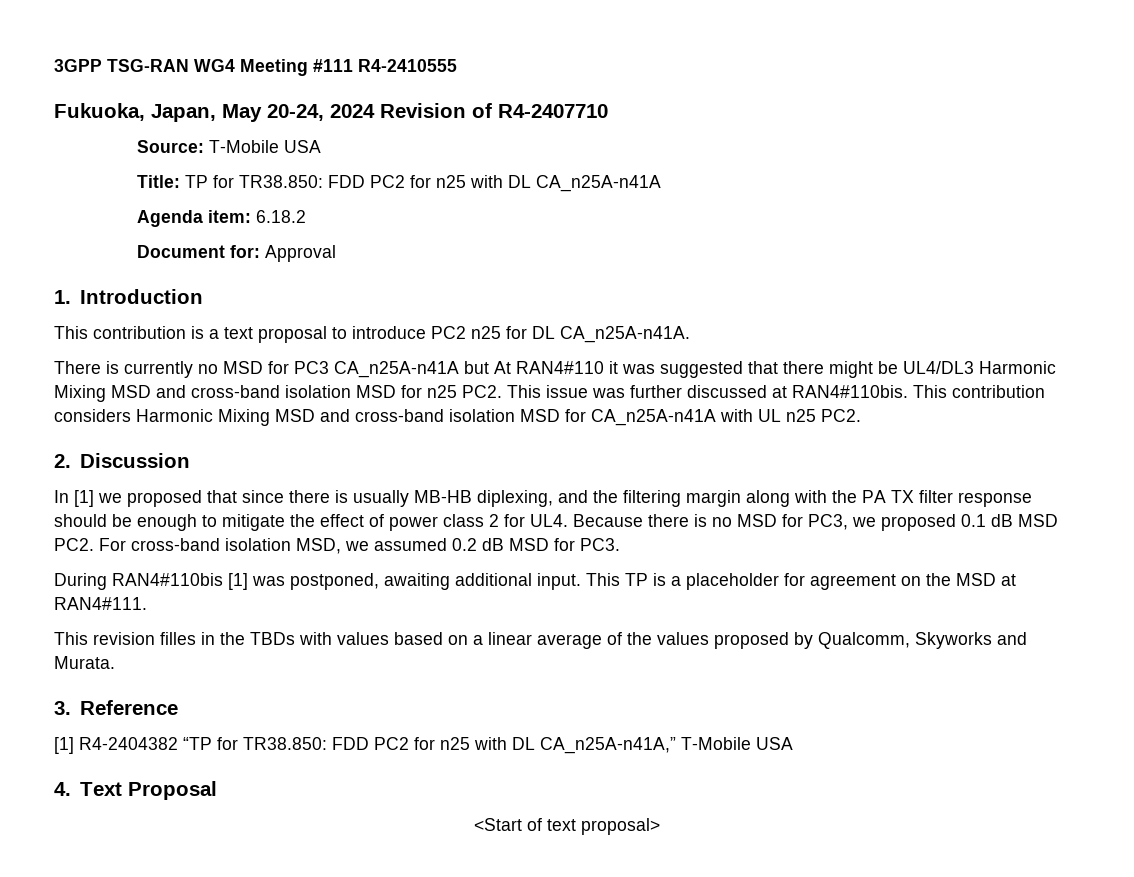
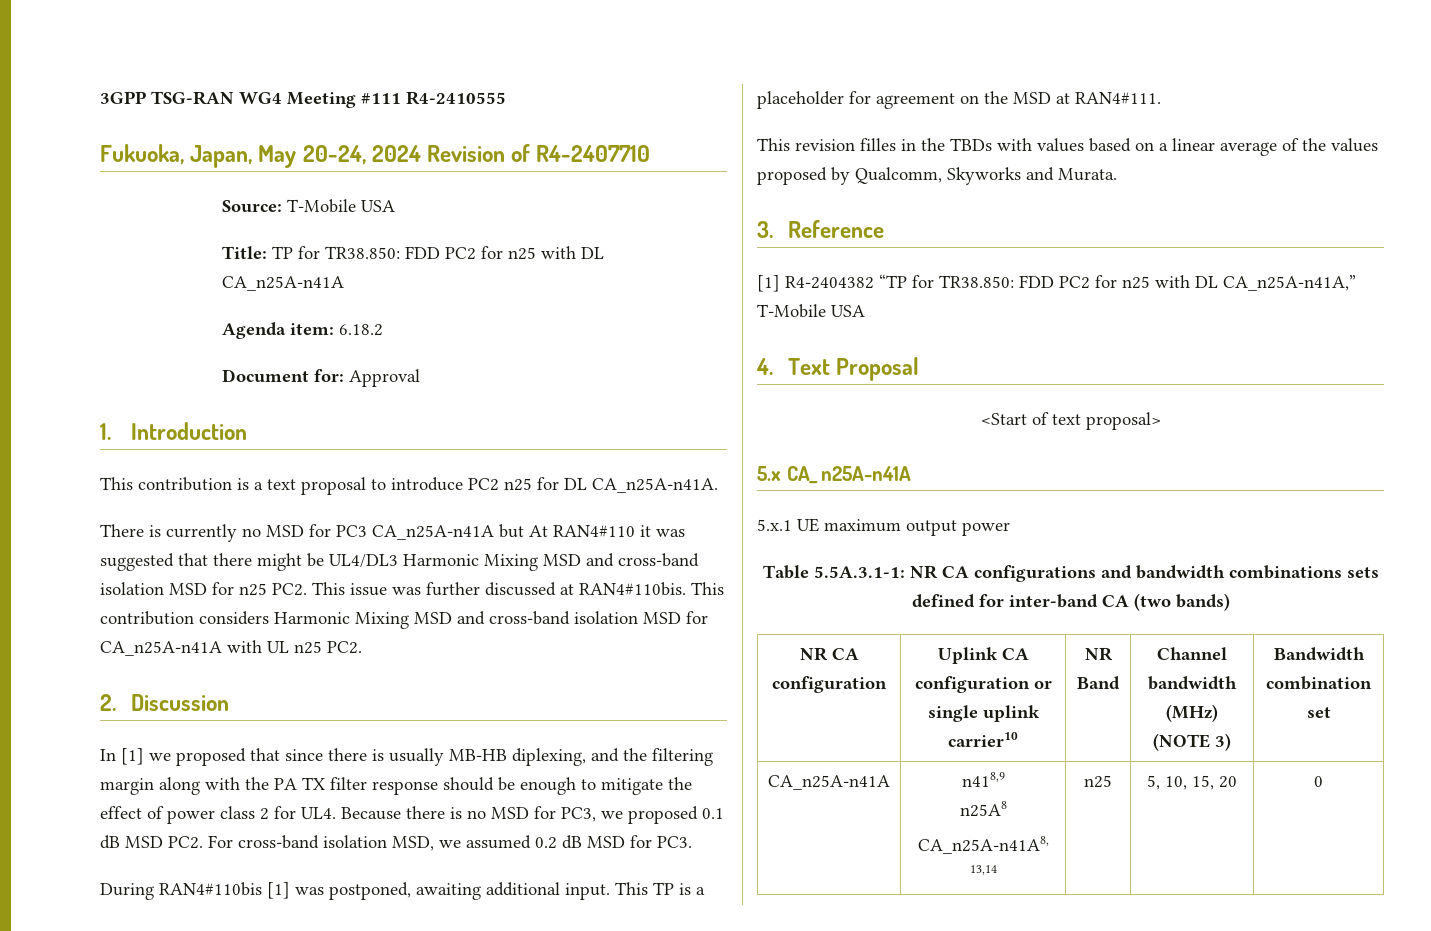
+ 5.x CA_ n25A-n41A
+ 5.x.1 UE maximum output power
+ Table 5.5A.3.1-1: NR CA configurations and bandwidth combinations sets defined for inter-band CA (two bands)
+ NR CA configuration | Uplink CA configuration or single uplink carrier10 | NR Band | Channel bandwidth (MHz) (NOTE 3) | Bandwidth combination set
+ CA_n25A-n41A | n418,9
+ n25A8
+ CA_n25A-n41A8, 13,14 | n25 | 5, 10, 15, 20 | 0

